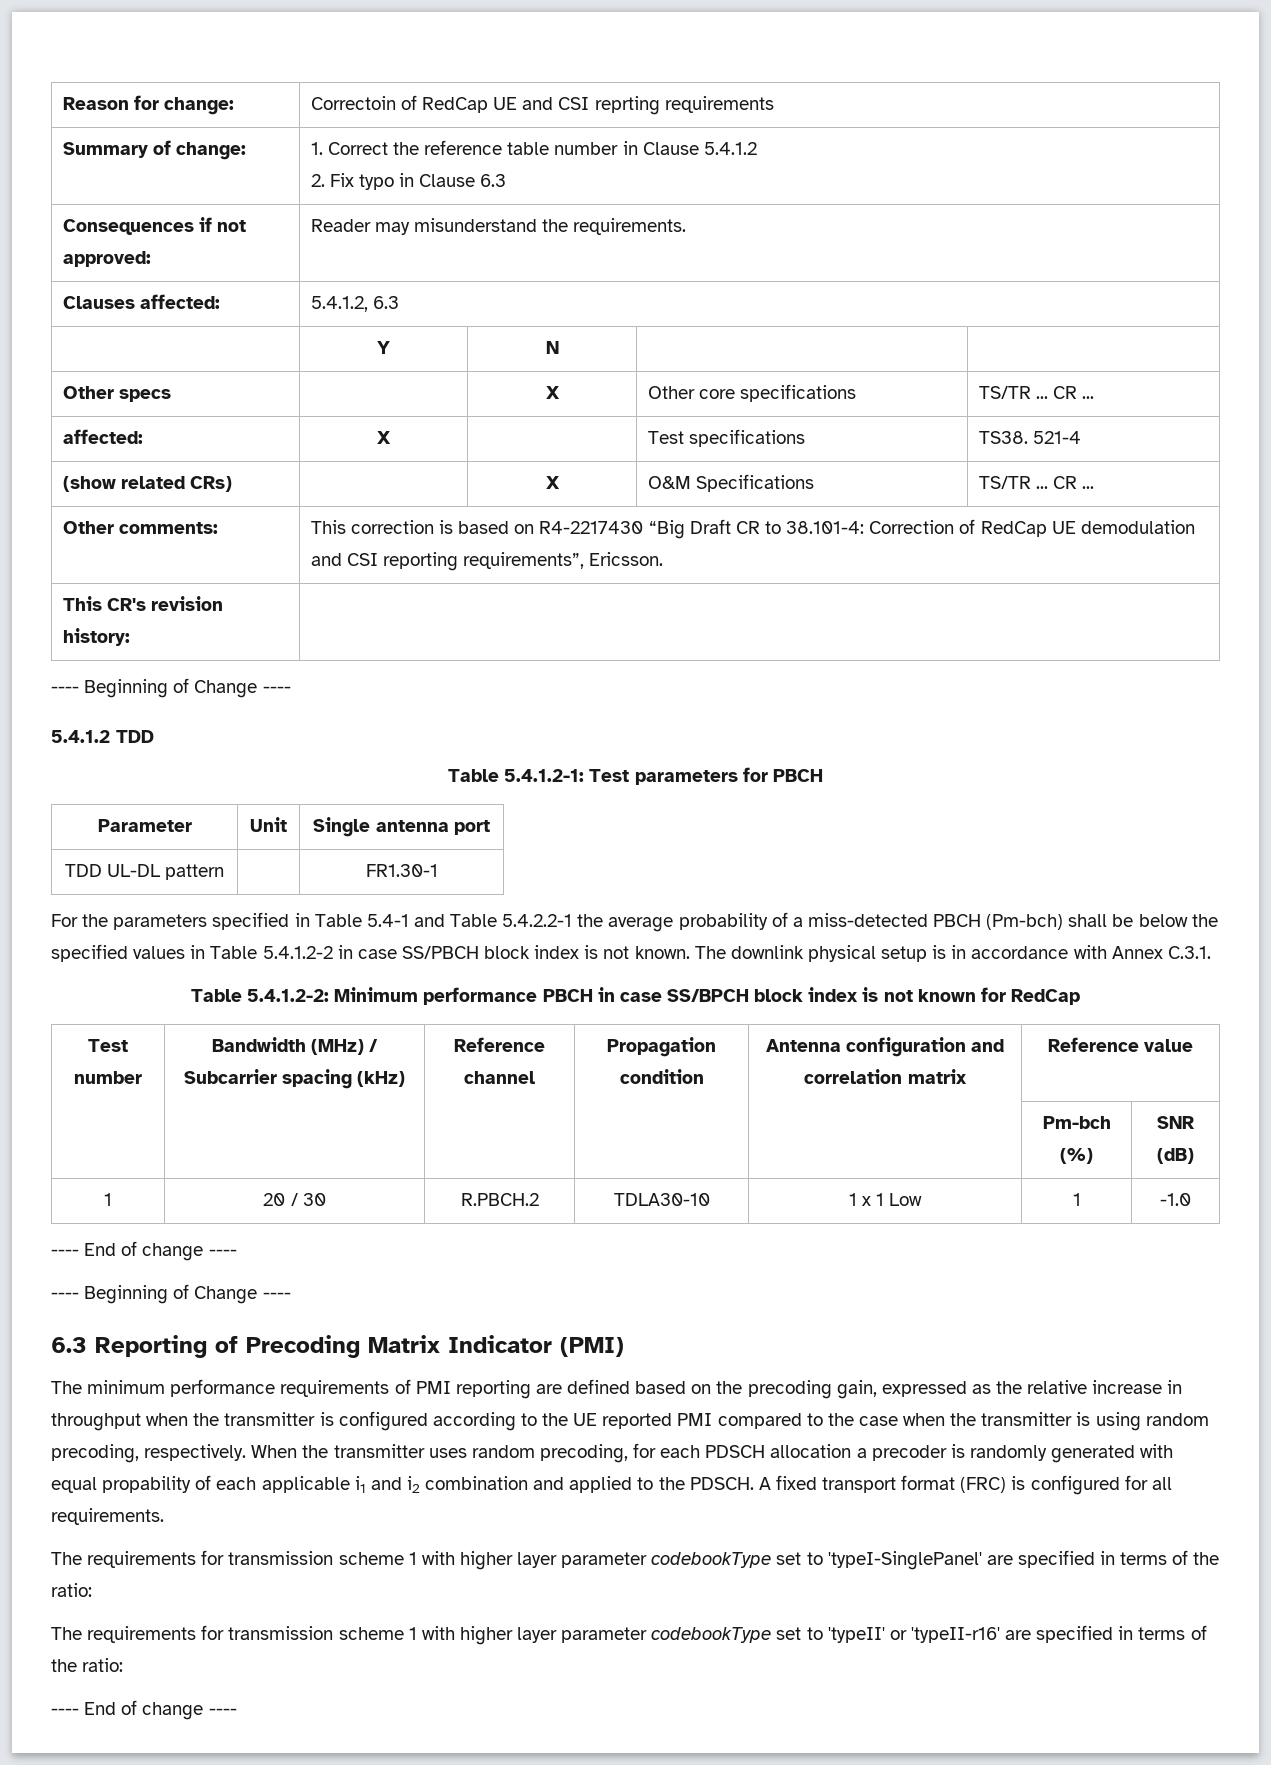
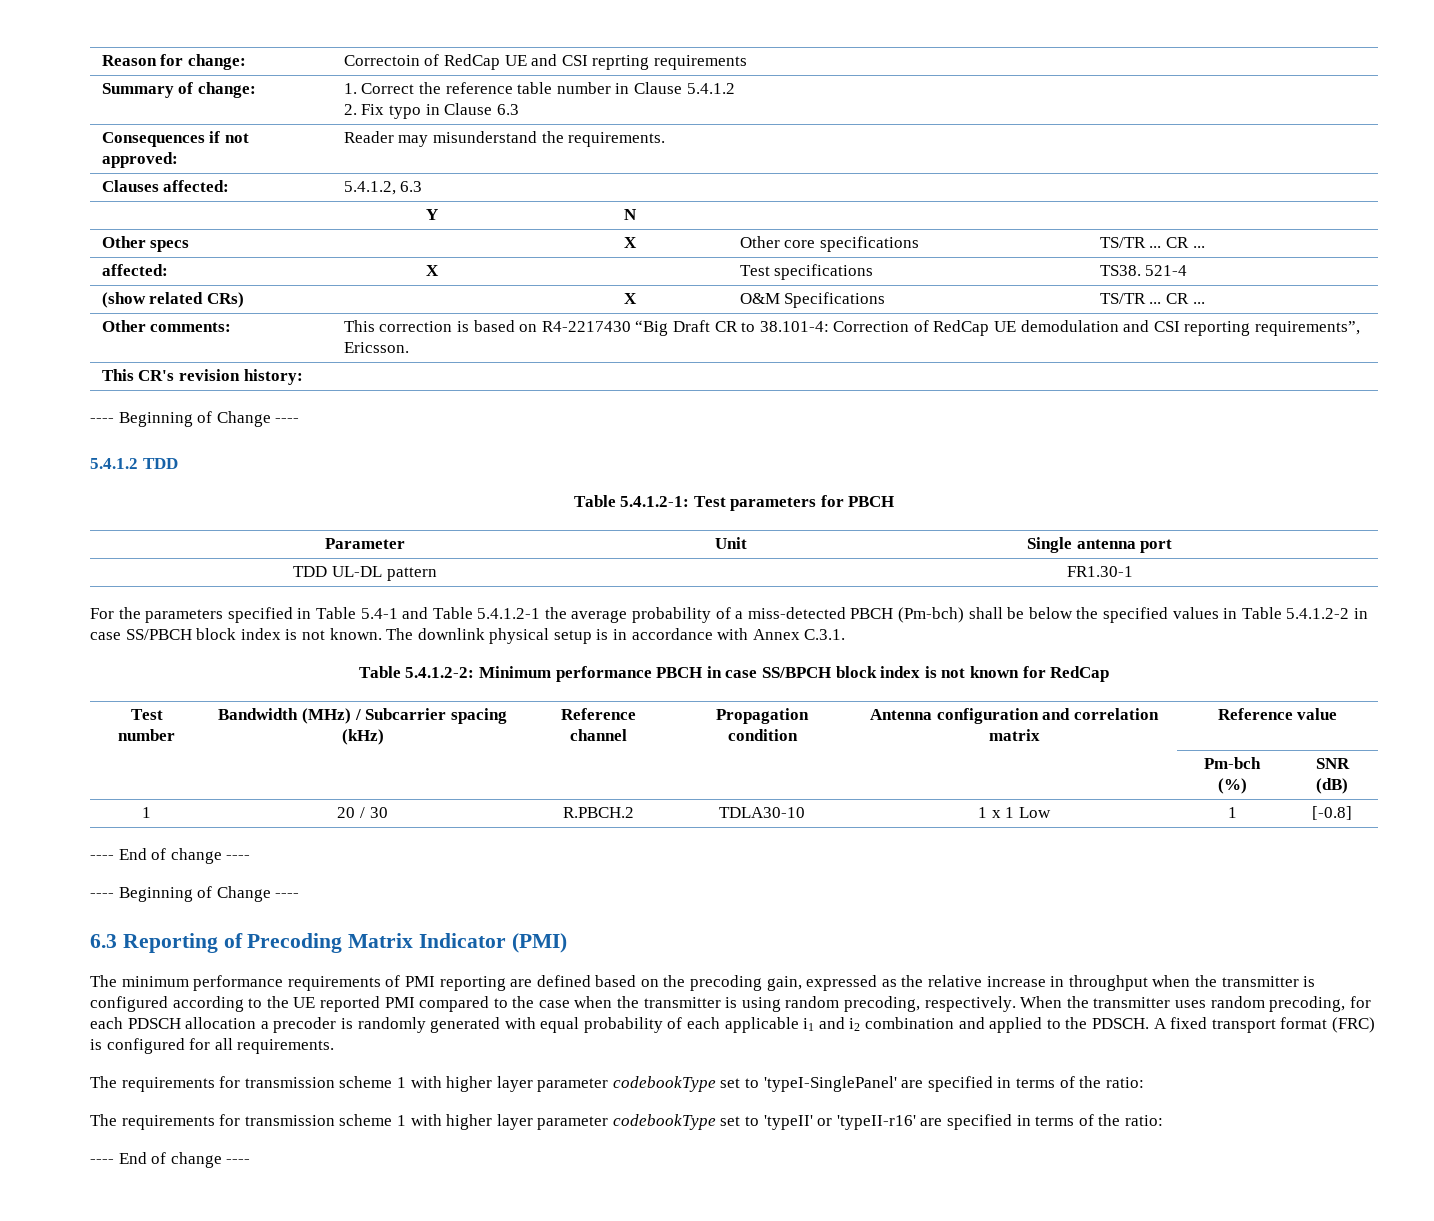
- For the parameters specified in Table 5.4-1 and Table 5.4.2.2-1 the average probability of a miss-detected PBCH (Pm-bch) shall be below the specified values in Table 5.4.1.2-2 in case SS/PBCH block index is not known.
+ For the parameters specified in Table 5.4-1 and Table 5.4.1.2-1 the average probability of a miss-detected PBCH (Pm-bch) shall be below the specified values in Table 5.4.1.2-2 in case SS/PBCH block index is not known.
- 1 | 20 / 30 | R.PBCH.2 | TDLA30-10 | 1 x 1 Low | 1 | -1.0
+ 1 | 20 / 30 | R.PBCH.2 | TDLA30-10 | 1 x 1 Low | 1 | [-0.8]
- When the transmitter uses random precoding, for each PDSCH allocation a precoder is randomly generated with equal propability of each applicable i1 and i2 combination and applied to the PDSCH.
+ When the transmitter uses random precoding, for each PDSCH allocation a precoder is randomly generated with equal probability of each applicable i1 and i2 combination and applied to the PDSCH.

